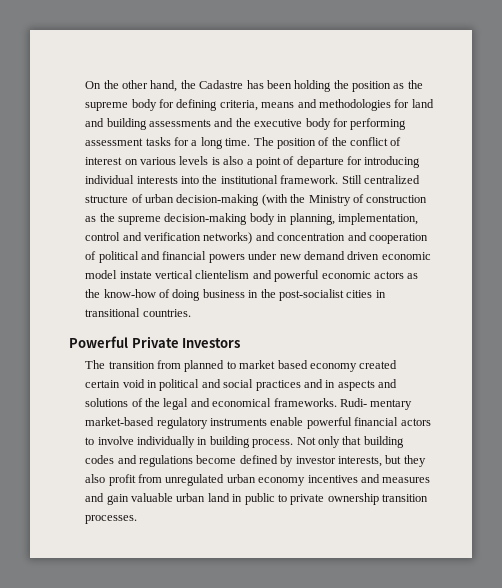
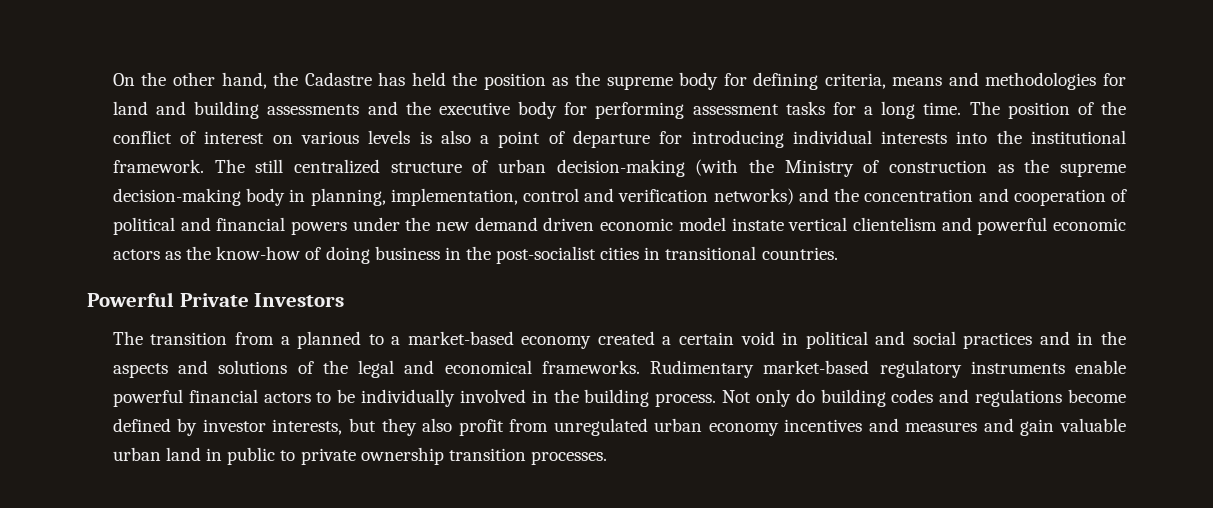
- On the other hand, the Cadastre has been holding the position as the supreme body for defining criteria, means and methodologies for land and building assessments and the executive body for performing assessment tasks for a long time.
+ On the other hand, the Cadastre has held the position as the supreme body for defining criteria, means and methodologies for land and building assessments and the executive body for performing assessment tasks for a long time.
- Still centralized structure of urban decision-making (with the Ministry of construction as the supreme decision-making body in planning, implementation, control and verification networks) and concentration and cooperation of political and financial powers under new demand driven economic model instate vertical clientelism and powerful economic actors as the know-how of doing business in the post-socialist cities in transitional countries.
+ The still centralized structure of urban decision-making (with the Ministry of construction as the supreme decision-making body in planning, implementation, control and verification networks) and the concentration and cooperation of political and financial powers under the new demand driven economic model instate vertical clientelism and powerful economic actors as the know-how of doing business in the post-socialist cities in transitional countries.
- The transition from planned to market based economy created certain void in political and social practices and in aspects and solutions of the legal and economical frameworks.
+ The transition from a planned to a market-based economy created a certain void in political and social practices and in the aspects and solutions of the legal and economical frameworks.
- Rudi- mentary market-based regulatory instruments enable powerful financial actors to involve individually in building process.
+ Rudimentary market-based regulatory instruments enable powerful financial actors to be individually involved in the building process.
- Not only that building codes and regulations become defined by investor interests, but they also profit from unregulated urban economy incentives and measures and gain valuable urban land in public to private ownership transition processes.
+ Not only do building codes and regulations become defined by investor interests, but they also profit from unregulated urban economy incentives and measures and gain valuable urban land in public to private ownership transition processes.

